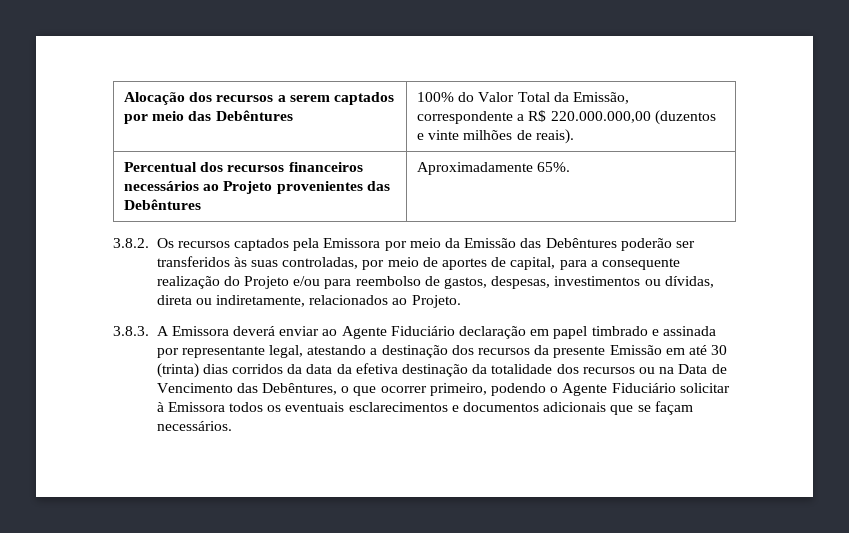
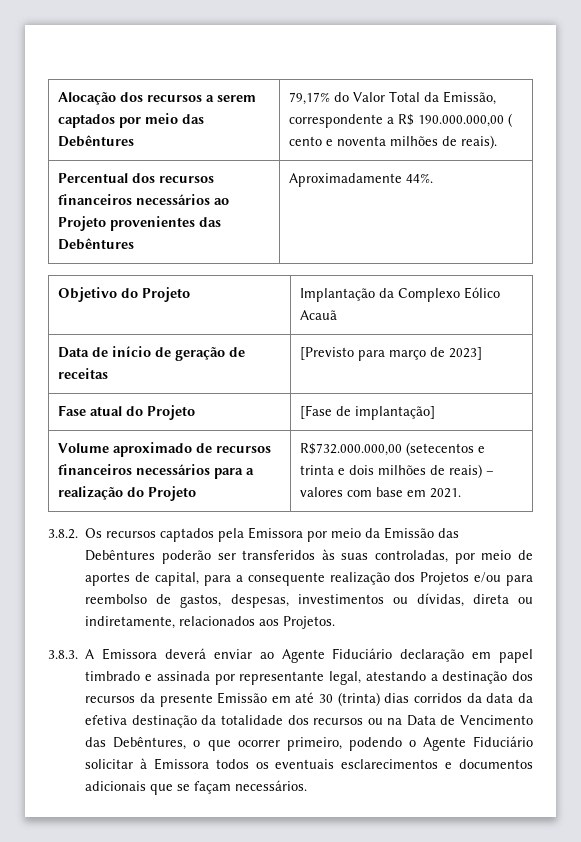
- Alocação dos recursos a serem captados por meio das Debêntures | 100% do Valor Total da Emissão, correspondente a R$ 220.000.000,00 (duzentos e vinte milhões de reais).
+ Alocação dos recursos a serem captados por meio das Debêntures | 79,17% do Valor Total da Emissão, correspondente a R$ 190.000.000,00 ( cento e noventa milhões de reais).
- Percentual dos recursos financeiros necessários ao Projeto provenientes das Debêntures | Aproximadamente 65%.
+ Percentual dos recursos financeiros necessários ao Projeto provenientes das Debêntures | Aproximadamente 44%.
+ Objetivo do Projeto | Implantação da Complexo Eólico Acauã
+ Data de início de geração de receitas | [Previsto para março de 2023]
+ Fase atual do Projeto | [Fase de implantação]
+ Volume aproximado de recursos financeiros necessários para a realização do Projeto | R$732.000.000,00 (setecentos e trinta e dois milhões de reais) – valores com base em 2021.
- 3.8.2. Os recursos captados pela Emissora por meio da Emissão das Debêntures poderão ser transferidos às suas controladas, por meio de aportes de capital, para a consequente realização do Projeto e/ou para reembolso de gastos, despesas, investimentos ou dívidas, direta ou indiretamente, relacionados ao Projeto.
+ 3.8.2. Os recursos captados pela Emissora por meio da Emissão das Debêntures poderão ser transferidos às suas controladas, por meio de aportes de capital, para a consequente realização dos Projetos e/ou para reembolso de gastos, despesas, investimentos ou dívidas, direta ou indiretamente, relacionados aos Projetos.

